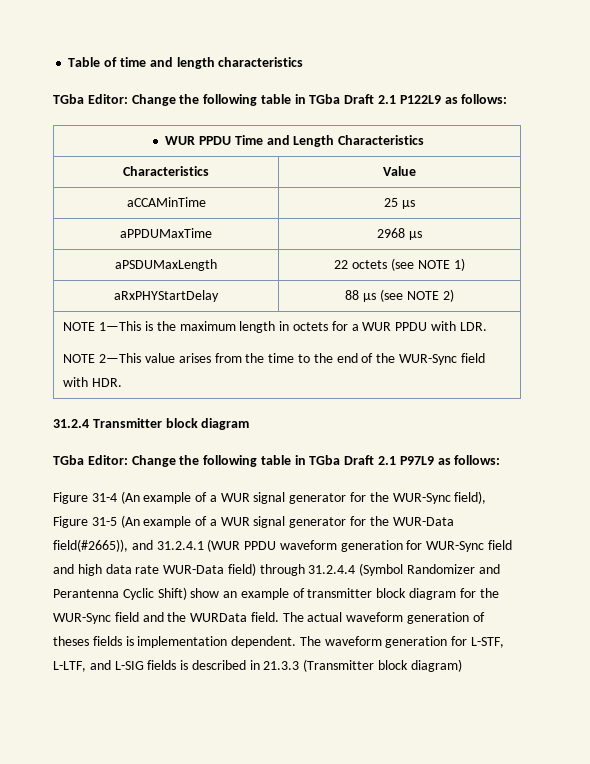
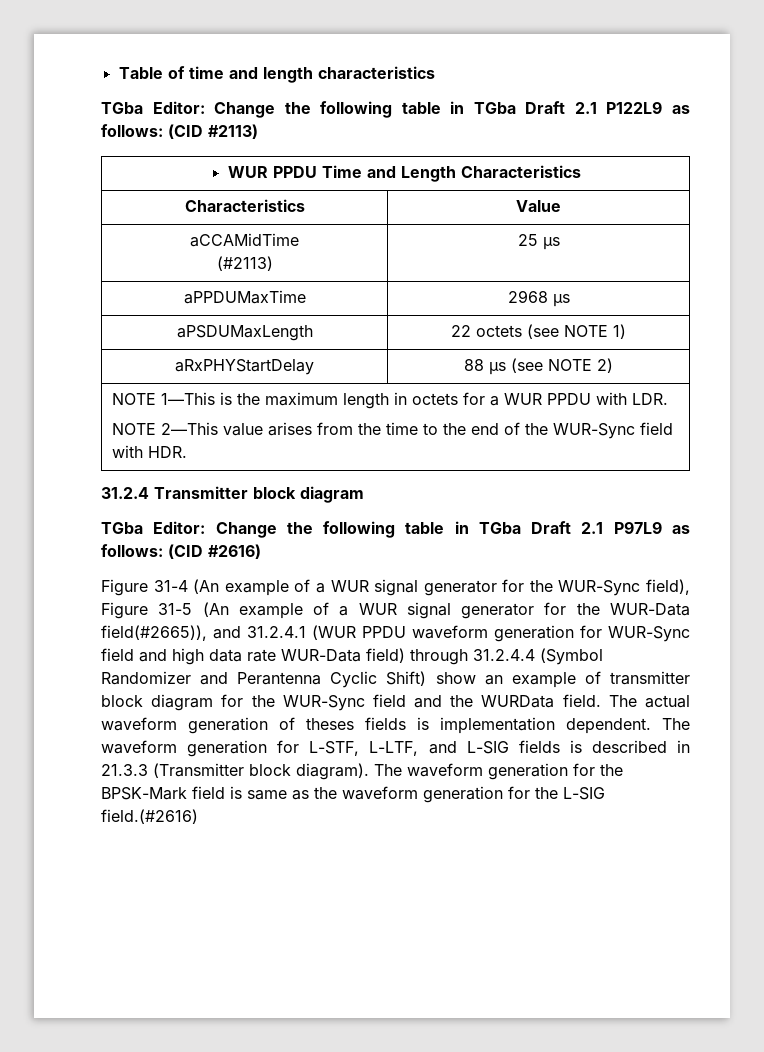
- TGba Editor: Change the following table in TGba Draft 2.1 P122L9 as follows:
+ TGba Editor: Change the following table in TGba Draft 2.1 P122L9 as follows: (CID #2113)
- aCCAMinTime | 25 µs
+ aCCAMidTime
+ (#2113) | 25 µs
- TGba Editor: Change the following table in TGba Draft 2.1 P97L9 as follows:
+ TGba Editor: Change the following table in TGba Draft 2.1 P97L9 as follows: (CID #2616)
- The waveform generation for L-STF, L-LTF, and L-SIG fields is described in 21.3.3 (Transmitter block diagram)
+ The waveform generation for L-STF, L-LTF, and L-SIG fields is described in 21.3.3 (Transmitter block diagram). The waveform generation for the BPSK-Mark field is same as the waveform generation for the L-SIG field.(#2616)

